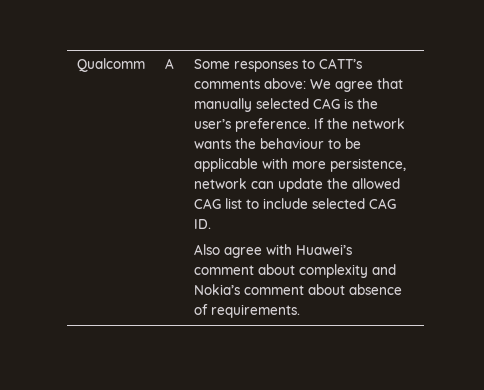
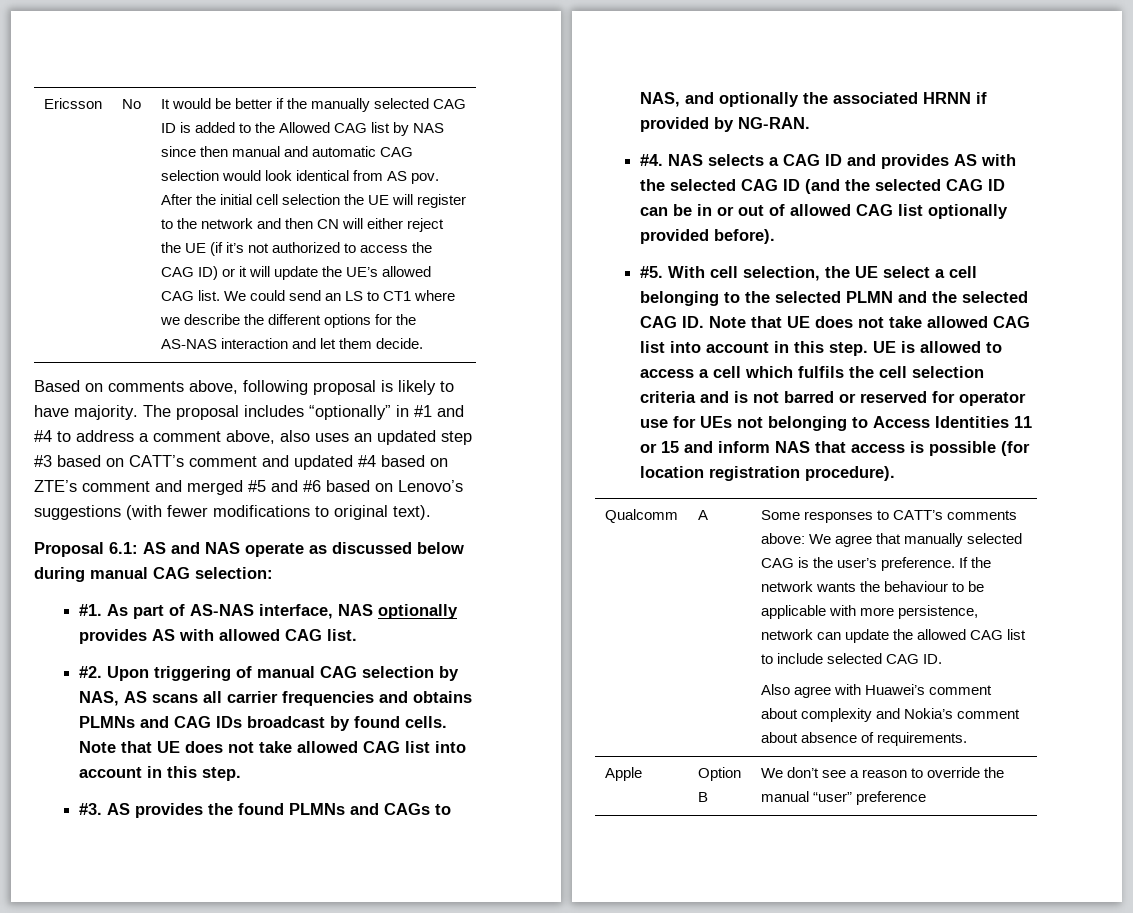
+ Ericsson | No | It would be better if the manually selected CAG ID is added to the Allowed CAG list by NAS since then manual and automatic CAG selection would look identical from AS pov. After the initial cell selection the UE will register to the network and then CN will either reject the UE (if it’s not authorized to access the CAG ID) or it will update the UE’s allowed CAG list. We could send an LS to CT1 where we describe the different options for the AS-NAS interaction and let them decide.
+ Based on comments above, following proposal is likely to have majority. The proposal includes “optionally” in #1 and #4 to address a comment above, also uses an updated step #3 based on CATT’s comment and updated #4 based on ZTE’s comment and merged #5 and #6 based on Lenovo’s suggestions (with fewer modifications to original text).
+ Proposal 6.1: AS and NAS operate as discussed below during manual CAG selection:
+ #1. As part of AS-NAS interface, NAS optionally provides AS with allowed CAG list.
+ #2. Upon triggering of manual CAG selection by NAS, AS scans all carrier frequencies and obtains PLMNs and CAG IDs broadcast by found cells. Note that UE does not take allowed CAG list into account in this step.
+ #3. AS provides the found PLMNs and CAGs to NAS, and optionally the associated HRNN if provided by NG-RAN.
+ #4. NAS selects a CAG ID and provides AS with the selected CAG ID (and the selected CAG ID can be in or out of allowed CAG list optionally provided before).
+ #5. With cell selection, the UE select a cell belonging to the selected PLMN and the selected CAG ID. Note that UE does not take allowed CAG list into account in this step. UE is allowed to access a cell which fulfils the cell selection criteria and is not barred or reserved for operator use for UEs not belonging to Access Identities 11 or 15 and inform NAS that access is possible (for location registration procedure).
+ Apple | Option B | We don’t see a reason to override the manual “user” preference

